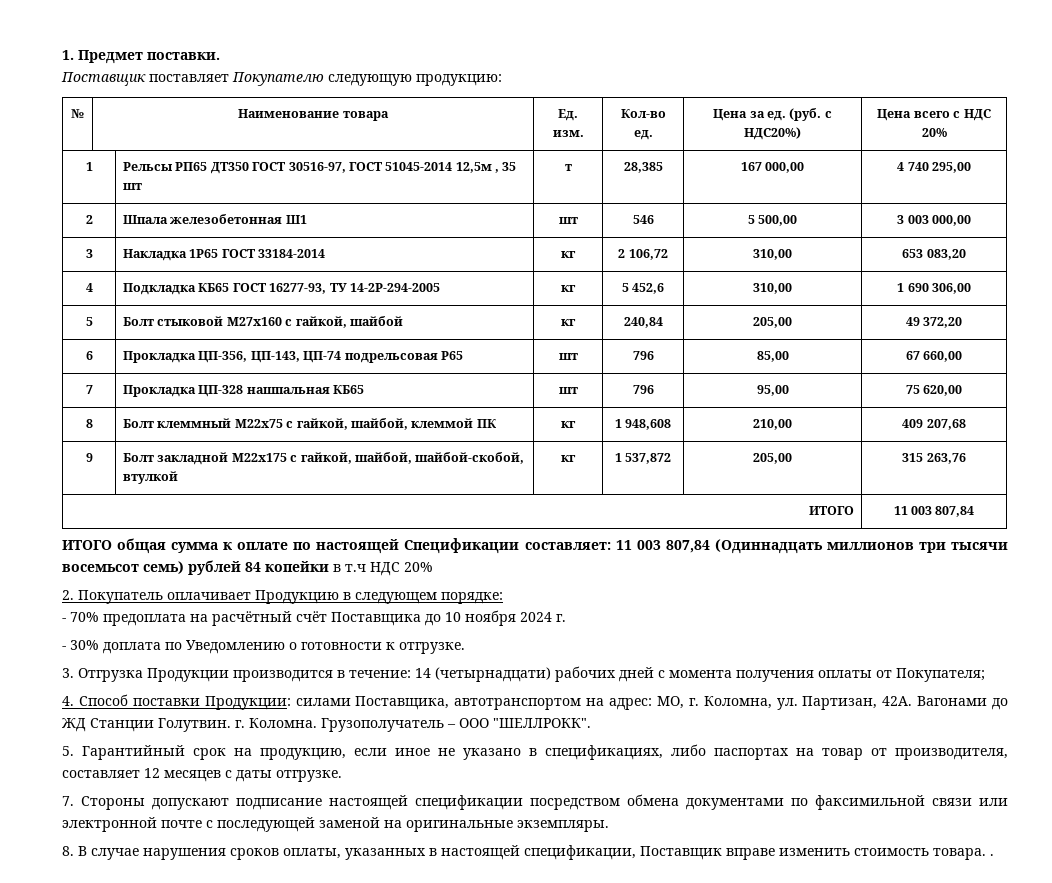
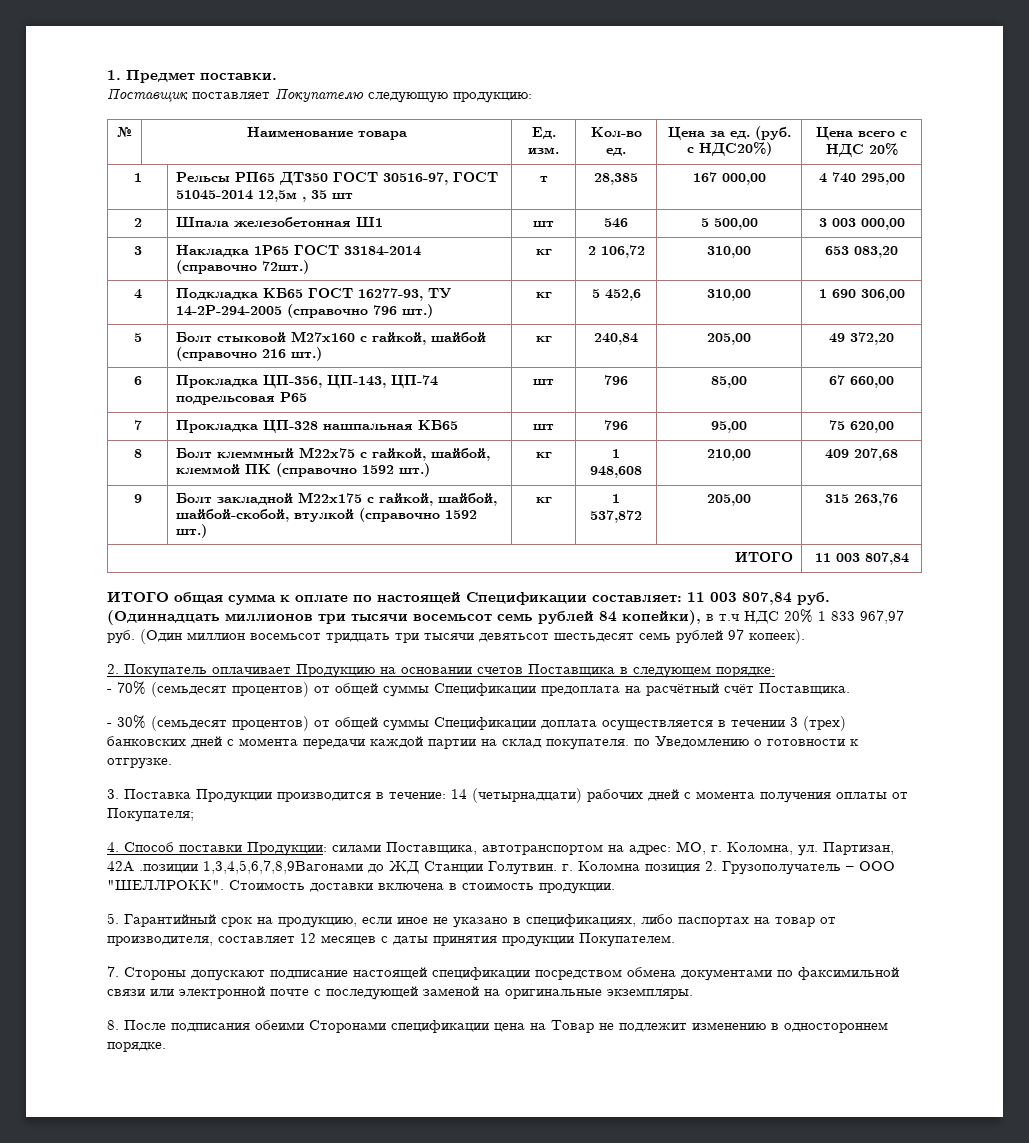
- 3 | Накладка 1Р65 ГОСТ 33184-2014 | кг | 2 106,72 | 310,00 | 653 083,20
+ 3 | Накладка 1Р65 ГОСТ 33184-2014 (справочно 72шт.) | кг | 2 106,72 | 310,00 | 653 083,20
- 4 | Подкладка КБ65 ГОСТ 16277-93, ТУ 14-2Р-294-2005 | кг | 5 452,6 | 310,00 | 1 690 306,00
+ 4 | Подкладка КБ65 ГОСТ 16277-93, ТУ 14-2Р-294-2005 (справочно 796 шт.) | кг | 5 452,6 | 310,00 | 1 690 306,00
- 5 | Болт стыковой М27х160 с гайкой, шайбой | кг | 240,84 | 205,00 | 49 372,20
+ 5 | Болт стыковой М27х160 с гайкой, шайбой (справочно 216 шт.) | кг | 240,84 | 205,00 | 49 372,20
- 8 | Болт клеммный М22х75 с гайкой, шайбой, клеммой ПК | кг | 1 948,608 | 210,00 | 409 207,68
+ 8 | Болт клеммный М22х75 с гайкой, шайбой, клеммой ПК (справочно 1592 шт.) | кг | 1 948,608 | 210,00 | 409 207,68
- 9 | Болт закладной М22х175 с гайкой, шайбой, шайбой-скобой, втулкой | кг | 1 537,872 | 205,00 | 315 263,76
+ 9 | Болт закладной М22х175 с гайкой, шайбой, шайбой-скобой, втулкой (справочно 1592 шт.) | кг | 1 537,872 | 205,00 | 315 263,76
- ИТОГО общая сумма к оплате по настоящей Спецификации составляет: 11 003 807,84 (Одиннадцать миллионов три тысячи восемьсот семь) рублей 84 копейки в т.ч НДС 20%
+ ИТОГО общая сумма к оплате по настоящей Спецификации составляет: 11 003 807,84 руб. (Одиннадцать миллионов три тысячи восемьсот семь рублей 84 копейки), в т.ч НДС 20% 1 833 967,97 руб. (Один миллион восемьсот тридцать три тысячи девятьсот шестьдесят семь рублей 97 копеек).
- 2. Покупатель оплачивает Продукцию в следующем порядке:
+ 2. Покупатель оплачивает Продукцию на основании счетов Поставщика в следующем порядке:
- - 70% предоплата на расчётный счёт Поставщика до 10 ноября 2024 г.
- - 30% доплата по Уведомлению о готовности к отгрузке.
+ - 70% (семьдесят процентов) от общей суммы Спецификации предоплата на расчётный счёт Поставщика.
+ - 30% (семьдесят процентов) от общей суммы Спецификации доплата осуществляется в течении 3 (трех) банковских дней с момента передачи каждой партии на склад покупателя. по Уведомлению о готовности к отгрузке.
- 3. Отгрузка Продукции производится в течение: 14 (четырнадцати) рабочих дней с момента получения оплаты от Покупателя;
+ 3. Поставка Продукции производится в течение: 14 (четырнадцати) рабочих дней с момента получения оплаты от Покупателя;
- 4. Способ поставки Продукции: силами Поставщика, автотранспортом на адрес: МО, г. Коломна, ул. Партизан, 42А. Вагонами до ЖД Станции Голутвин. г. Коломна. Грузополучатель – ООО "ШЕЛЛРОКК".
+ 4. Способ поставки Продукции: силами Поставщика, автотранспортом на адрес: МО, г. Коломна, ул. Партизан, 42А .позиции 1,3,4,5,6,7,8,9Вагонами до ЖД Станции Голутвин. г. Коломна позиция 2. Грузополучатель – ООО "ШЕЛЛРОКК". Стоимость доставки включена в стоимость продукции.
- 5. Гарантийный срок на продукцию, если иное не указано в спецификациях, либо паспортах на товар от производителя, составляет 12 месяцев с даты отгрузке.
+ 5. Гарантийный срок на продукцию, если иное не указано в спецификациях, либо паспортах на товар от производителя, составляет 12 месяцев с даты принятия продукции Покупателем.
- 8. В случае нарушения сроков оплаты, указанных в настоящей спецификации, Поставщик вправе изменить стоимость товара. .
+ 8. После подписания обеими Сторонами спецификации цена на Товар не подлежит изменению в одностороннем порядке.

